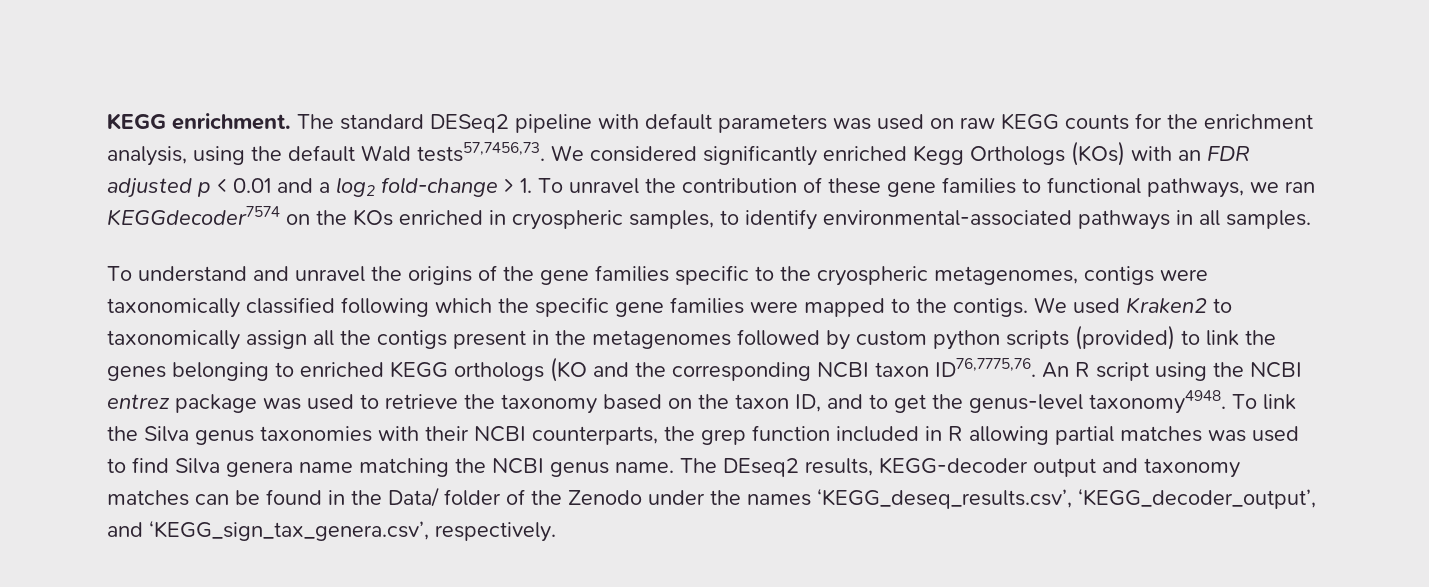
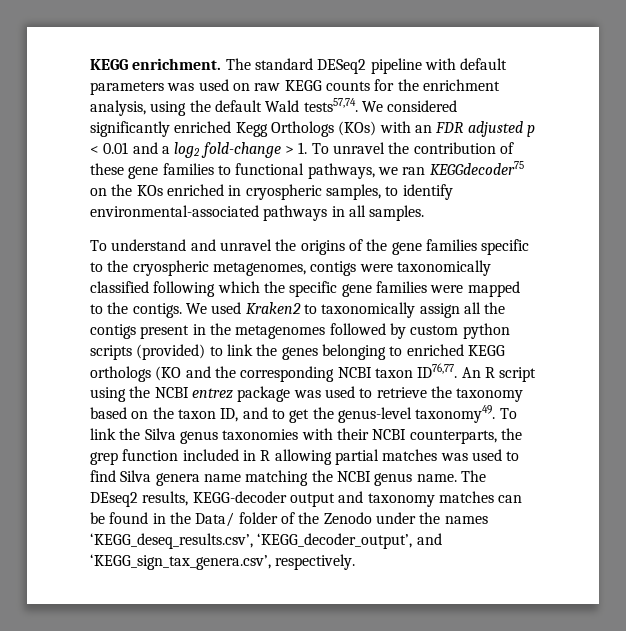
- The standard DESeq2 pipeline with default parameters was used on raw KEGG counts for the enrichment analysis, using the default Wald tests57,7456,73.
+ The standard DESeq2 pipeline with default parameters was used on raw KEGG counts for the enrichment analysis, using the default Wald tests57,74.
- We considered significantly enriched Kegg Orthologs (KOs) with an FDR adjusted p < 0.01 and a log2 fold-change > 1. To unravel the contribution of these gene families to functional pathways, we ran KEGGdecoder7574 on the KOs enriched in cryospheric samples, to identify environmental-associated pathways in all samples.
+ We considered significantly enriched Kegg Orthologs (KOs) with an FDR adjusted p < 0.01 and a log2 fold-change > 1. To unravel the contribution of these gene families to functional pathways, we ran KEGGdecoder75 on the KOs enriched in cryospheric samples, to identify environmental-associated pathways in all samples.
- We used Kraken2 to taxonomically assign all the contigs present in the metagenomes followed by custom python scripts (provided) to link the genes belonging to enriched KEGG orthologs (KO and the corresponding NCBI taxon ID76,7775,76.
+ We used Kraken2 to taxonomically assign all the contigs present in the metagenomes followed by custom python scripts (provided) to link the genes belonging to enriched KEGG orthologs (KO and the corresponding NCBI taxon ID76,77.
- An R script using the NCBI entrez package was used to retrieve the taxonomy based on the taxon ID, and to get the genus-level taxonomy4948.
+ An R script using the NCBI entrez package was used to retrieve the taxonomy based on the taxon ID, and to get the genus-level taxonomy49.

